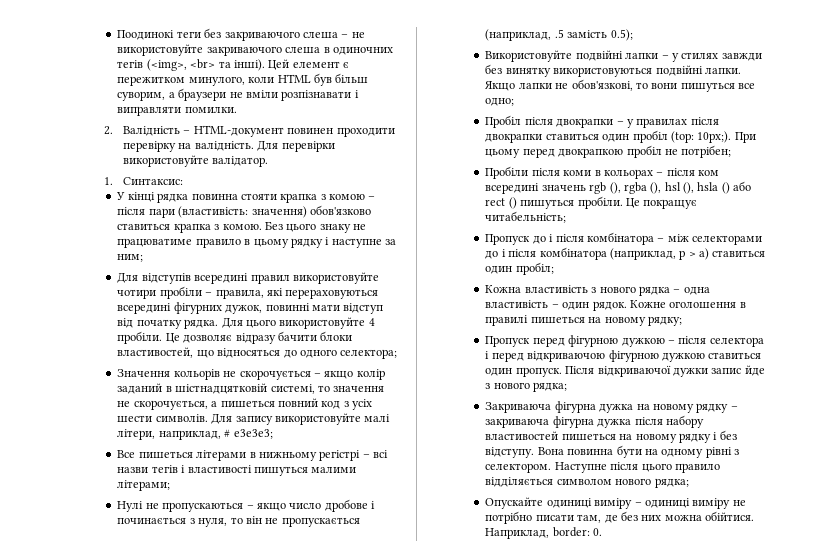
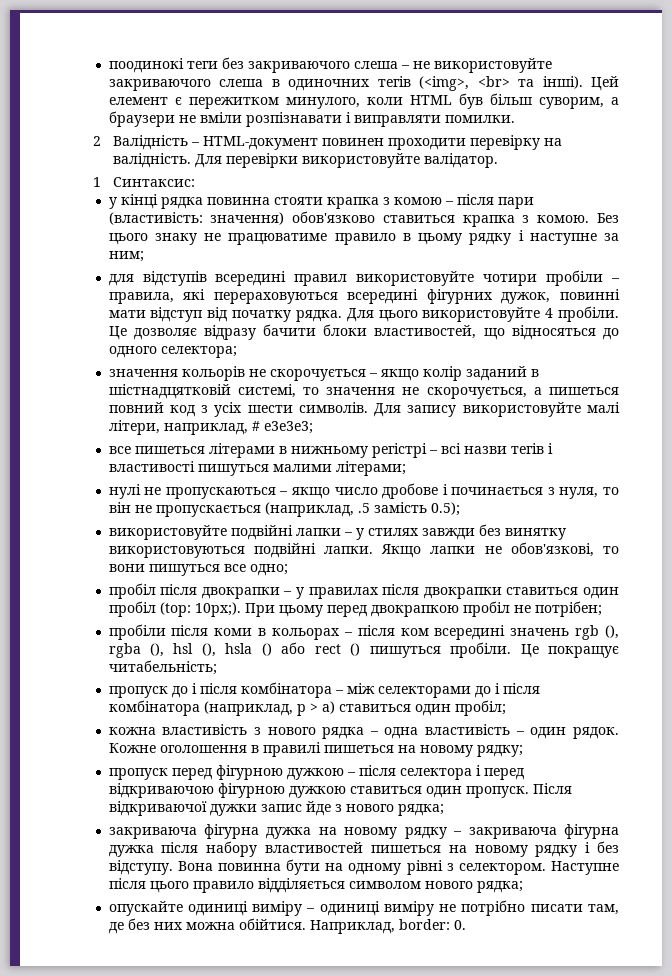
- Поодинокі теги без закриваючого слеша – не використовуйте закриваючого слеша в одиночних тегів (<img>, <br> та інші).
+ поодинокі теги без закриваючого слеша – не використовуйте закриваючого слеша в одиночних тегів (<img>, <br> та інші).
- 2. Валідність – HTML-документ повинен проходити перевірку на валідність.
+ 2 Валідність – HTML-документ повинен проходити перевірку на валідність.
- 1. Синтаксис:
+ 1 Синтаксис:
- У кінці рядка повинна стояти крапка з комою – після пари (властивість: значення) обов'язково ставиться крапка з комою.
+ у кінці рядка повинна стояти крапка з комою – після пари (властивість: значення) обов'язково ставиться крапка з комою.
- Для відступів всередині правил використовуйте чотири пробіли – правила, які перераховуються всередині фігурних дужок, повинні мати відступ від початку рядка.
+ для відступів всередині правил використовуйте чотири пробіли – правила, які перераховуються всередині фігурних дужок, повинні мати відступ від початку рядка.
- Значення кольорів не скорочується – якщо колір заданий в шістнадцятковій системі, то значення не скорочується, а пишеться повний код з усіх шести символів.
+ значення кольорів не скорочується – якщо колір заданий в шістнадцятковій системі, то значення не скорочується, а пишеться повний код з усіх шести символів.
- Все пишеться літерами в нижньому регістрі – всі назви тегів і властивості пишуться малими літерами;
+ все пишеться літерами в нижньому регістрі – всі назви тегів і властивості пишуться малими літерами;
- Нулі не пропускаються – якщо число дробове і починається з нуля, то він не пропускається (наприклад, .5 замість 0.5);
+ нулі не пропускаються – якщо число дробове і починається з нуля, то він не пропускається (наприклад, .5 замість 0.5);
- Використовуйте подвійні лапки – у стилях завжди без винятку використовуються подвійні лапки.
+ використовуйте подвійні лапки – у стилях завжди без винятку використовуються подвійні лапки.
- Пробіл після двокрапки – у правилах після двокрапки ставиться один пробіл (top: 10px;).
+ пробіл після двокрапки – у правилах після двокрапки ставиться один пробіл (top: 10px;).
- Пробіли після коми в кольорах – після ком всередині значень rgb (), rgba (), hsl (), hsla () або rect () пишуться пробіли.
+ пробіли після коми в кольорах – після ком всередині значень rgb (), rgba (), hsl (), hsla () або rect () пишуться пробіли.
- Пропуск до і після комбінатора – між селекторами до і після комбінатора (наприклад, p > a) ставиться один пробіл;
+ пропуск до і після комбінатора – між селекторами до і після комбінатора (наприклад, p > a) ставиться один пробіл;
- Кожна властивість з нового рядка – одна властивість – один рядок.
+ кожна властивість з нового рядка – одна властивість – один рядок.
- Пропуск перед фігурною дужкою – після селектора і перед відкриваючою фігурною дужкою ставиться один пропуск.
+ пропуск перед фігурною дужкою – після селектора і перед відкриваючою фігурною дужкою ставиться один пропуск.
- Закриваюча фігурна дужка на новому рядку – закриваюча фігурна дужка після набору властивостей пишеться на новому рядку і без відступу.
+ закриваюча фігурна дужка на новому рядку – закриваюча фігурна дужка після набору властивостей пишеться на новому рядку і без відступу.
- Опускайте одиниці виміру – одиниці виміру не потрібно писати там, де без них можна обійтися.
+ опускайте одиниці виміру – одиниці виміру не потрібно писати там, де без них можна обійтися.

